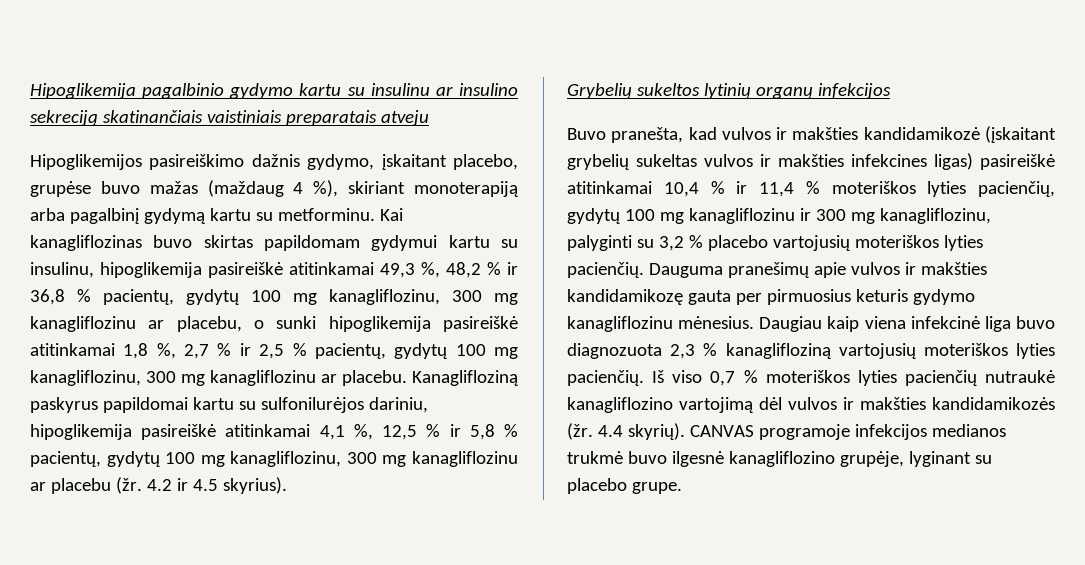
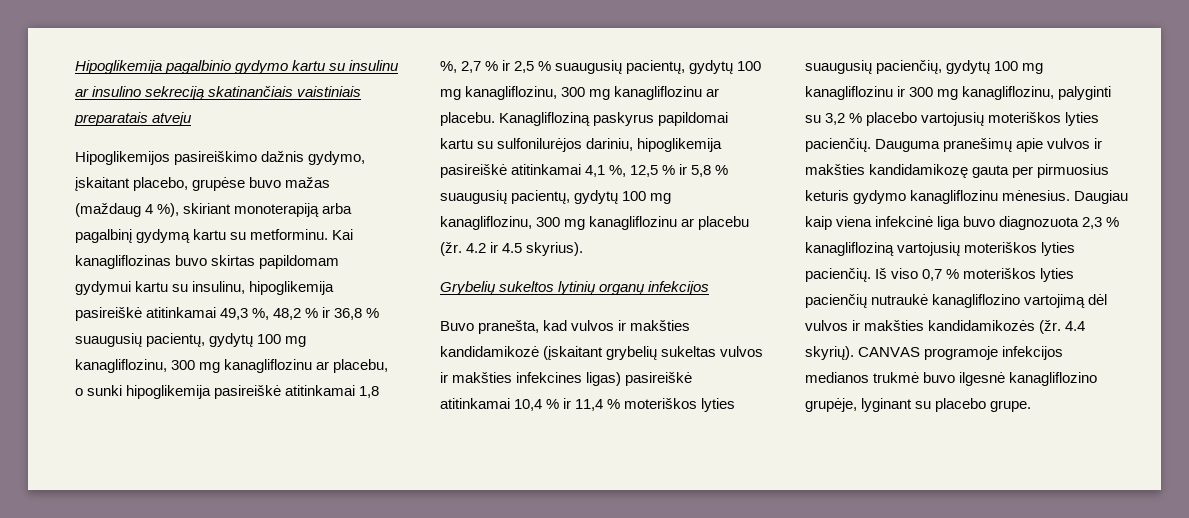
- Kai kanagliflozinas buvo skirtas papildomam gydymui kartu su insulinu, hipoglikemija pasireiškė atitinkamai 49,3 %, 48,2 % ir 36,8 % pacientų, gydytų 100 mg kanagliflozinu, 300 mg kanagliflozinu ar placebu, o sunki hipoglikemija pasireiškė atitinkamai 1,8 %, 2,7 % ir 2,5 % pacientų, gydytų 100 mg kanagliflozinu, 300 mg kanagliflozinu ar placebu.
+ Kai kanagliflozinas buvo skirtas papildomam gydymui kartu su insulinu, hipoglikemija pasireiškė atitinkamai 49,3 %, 48,2 % ir 36,8 % suaugusių pacientų, gydytų 100 mg kanagliflozinu, 300 mg kanagliflozinu ar placebu, o sunki hipoglikemija pasireiškė atitinkamai 1,8 %, 2,7 % ir 2,5 % suaugusių pacientų, gydytų 100 mg kanagliflozinu, 300 mg kanagliflozinu ar placebu.
- Kanaglifloziną paskyrus papildomai kartu su sulfonilurėjos dariniu, hipoglikemija pasireiškė atitinkamai 4,1 %, 12,5 % ir 5,8 % pacientų, gydytų 100 mg kanagliflozinu, 300 mg kanagliflozinu ar placebu (žr.
+ Kanaglifloziną paskyrus papildomai kartu su sulfonilurėjos dariniu, hipoglikemija pasireiškė atitinkamai 4,1 %, 12,5 % ir 5,8 % suaugusių pacientų, gydytų 100 mg kanagliflozinu, 300 mg kanagliflozinu ar placebu (žr.
- Buvo pranešta, kad vulvos ir makšties kandidamikozė (įskaitant grybelių sukeltas vulvos ir makšties infekcines ligas) pasireiškė atitinkamai 10,4 % ir 11,4 % moteriškos lyties pacienčių, gydytų 100 mg kanagliflozinu ir 300 mg kanagliflozinu, palyginti su 3,2 % placebo vartojusių moteriškos lyties pacienčių.
+ Buvo pranešta, kad vulvos ir makšties kandidamikozė (įskaitant grybelių sukeltas vulvos ir makšties infekcines ligas) pasireiškė atitinkamai 10,4 % ir 11,4 % moteriškos lyties suaugusių pacienčių, gydytų 100 mg kanagliflozinu ir 300 mg kanagliflozinu, palyginti su 3,2 % placebo vartojusių moteriškos lyties pacienčių.

